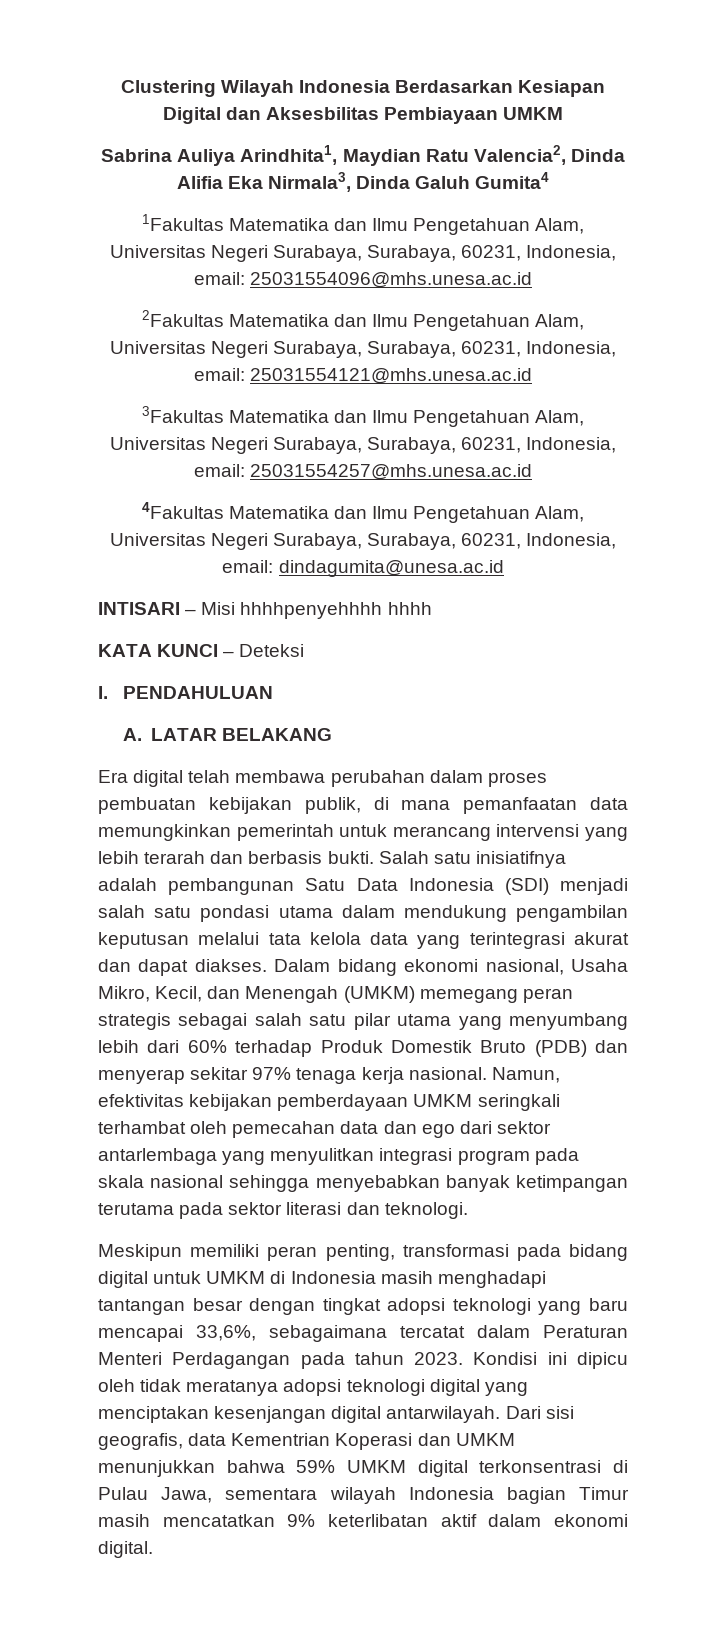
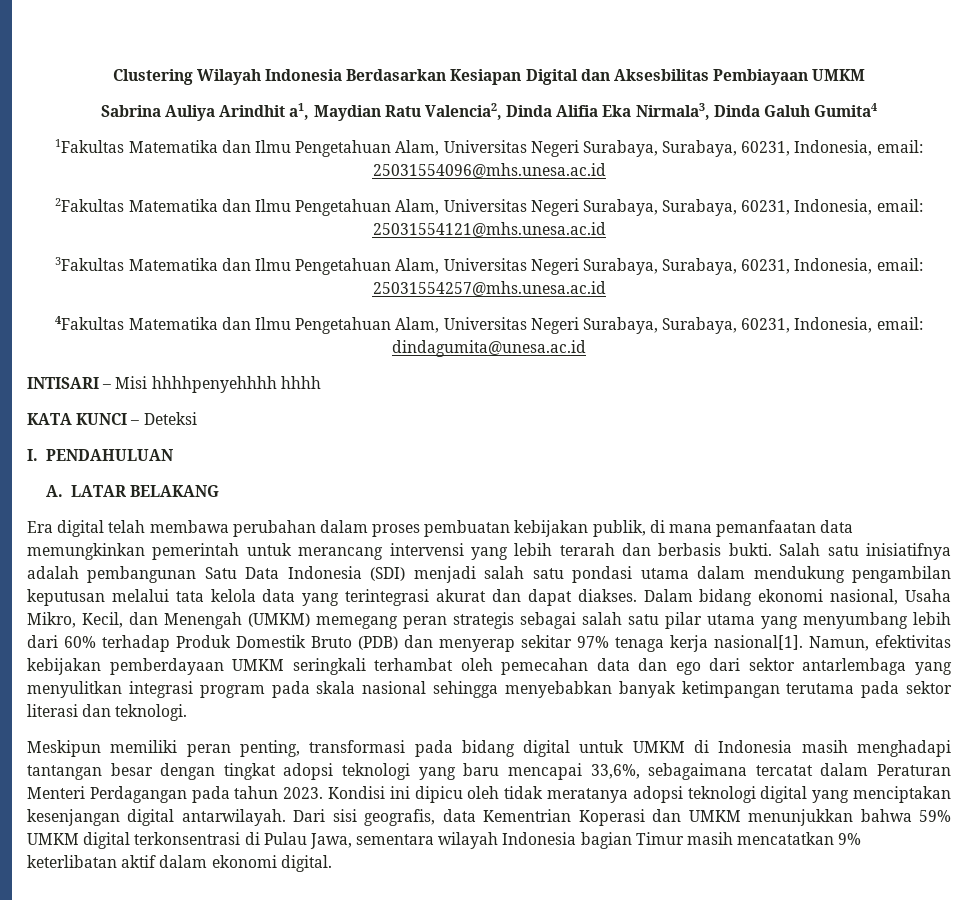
- Sabrina Auliya Arindhita1, Maydian Ratu Valencia2, Dinda Alifia Eka Nirmala3, Dinda Galuh Gumita4
+ Sabrina Auliya Arindhit a1, Maydian Ratu Valencia2, Dinda Alifia Eka Nirmala3, Dinda Galuh Gumita4
- Dalam bidang ekonomi nasional, Usaha Mikro, Kecil, dan Menengah (UMKM) memegang peran strategis sebagai salah satu pilar utama yang menyumbang lebih dari 60% terhadap Produk Domestik Bruto (PDB) dan menyerap sekitar 97% tenaga kerja nasional.
+ Dalam bidang ekonomi nasional, Usaha Mikro, Kecil, dan Menengah (UMKM) memegang peran strategis sebagai salah satu pilar utama yang menyumbang lebih dari 60% terhadap Produk Domestik Bruto (PDB) dan menyerap sekitar 97% tenaga kerja nasional[1].

